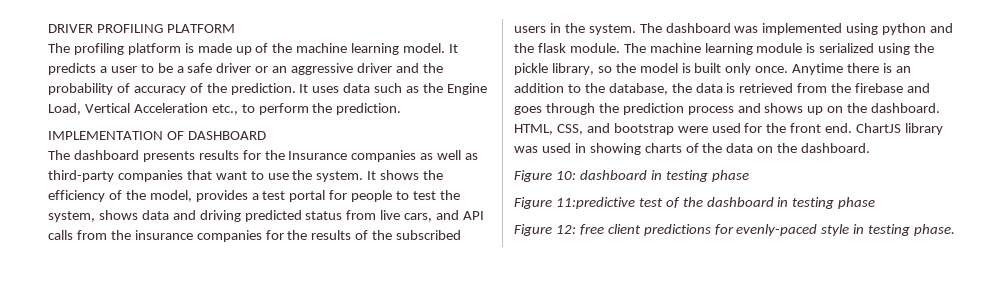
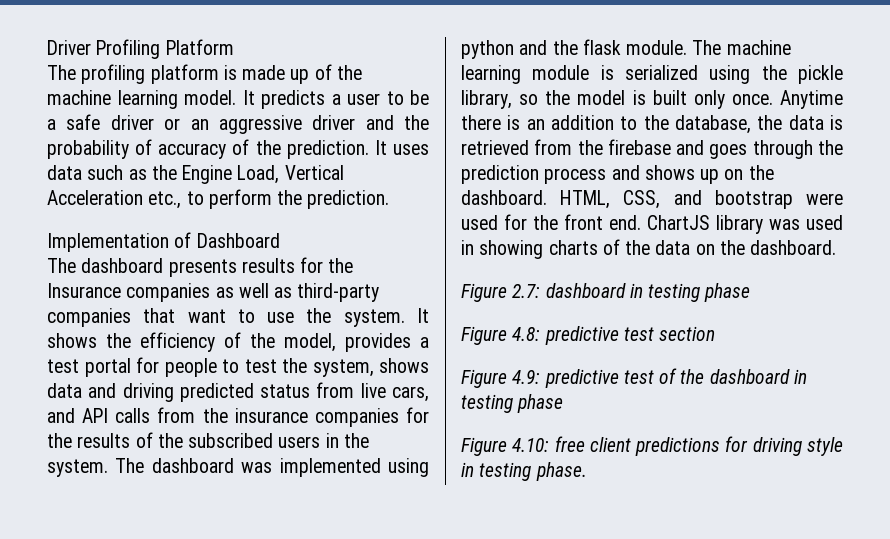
- DRIVER PROFILING PLATFORM
+ Driver Profiling Platform
- IMPLEMENTATION OF DASHBOARD
+ Implementation of Dashboard
- Figure 10: dashboard in testing phase
- Figure 11:predictive test of the dashboard in testing phase
+ Figure 2.7: dashboard in testing phase
+ Figure 4.8: predictive test section
+ Figure 4.9: predictive test of the dashboard in testing phase
- Figure 12: free client predictions for evenly-paced style in testing phase.
+ Figure 4.10: free client predictions for driving style in testing phase.

